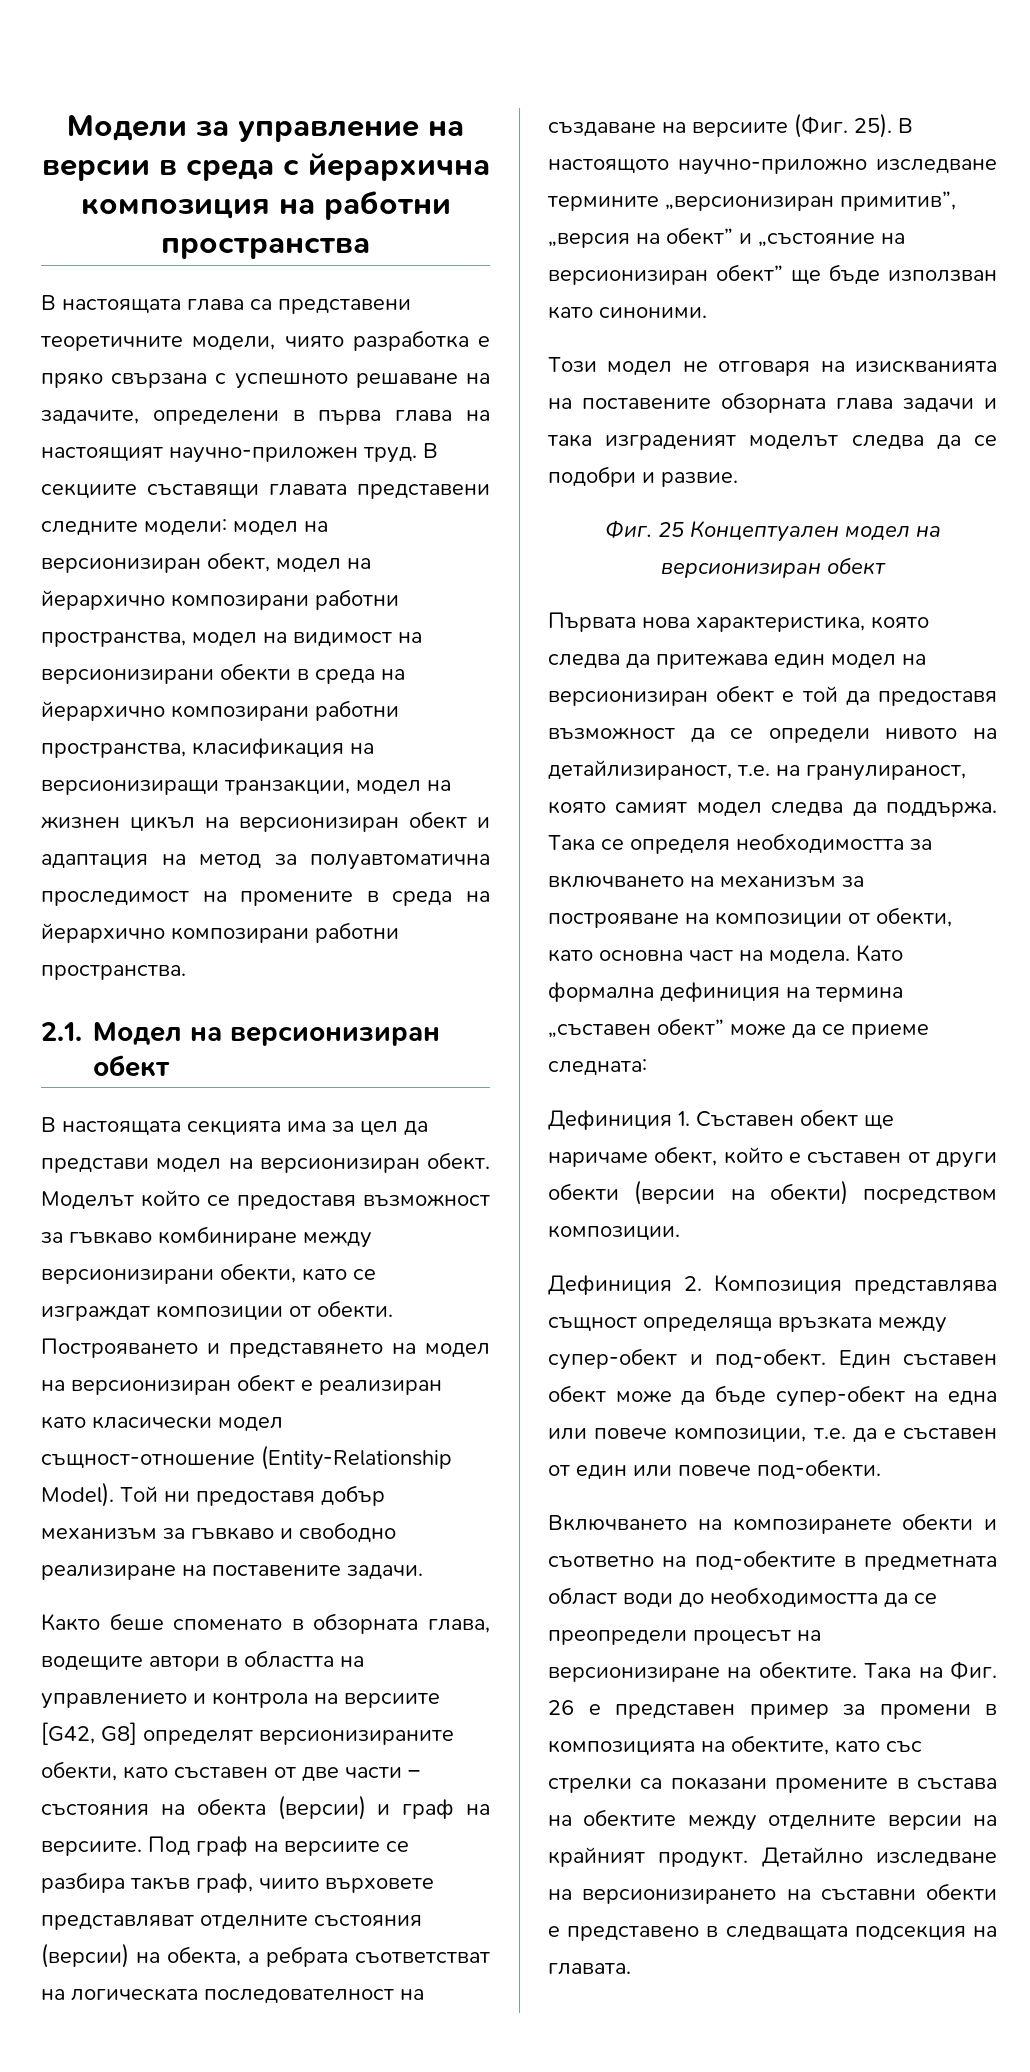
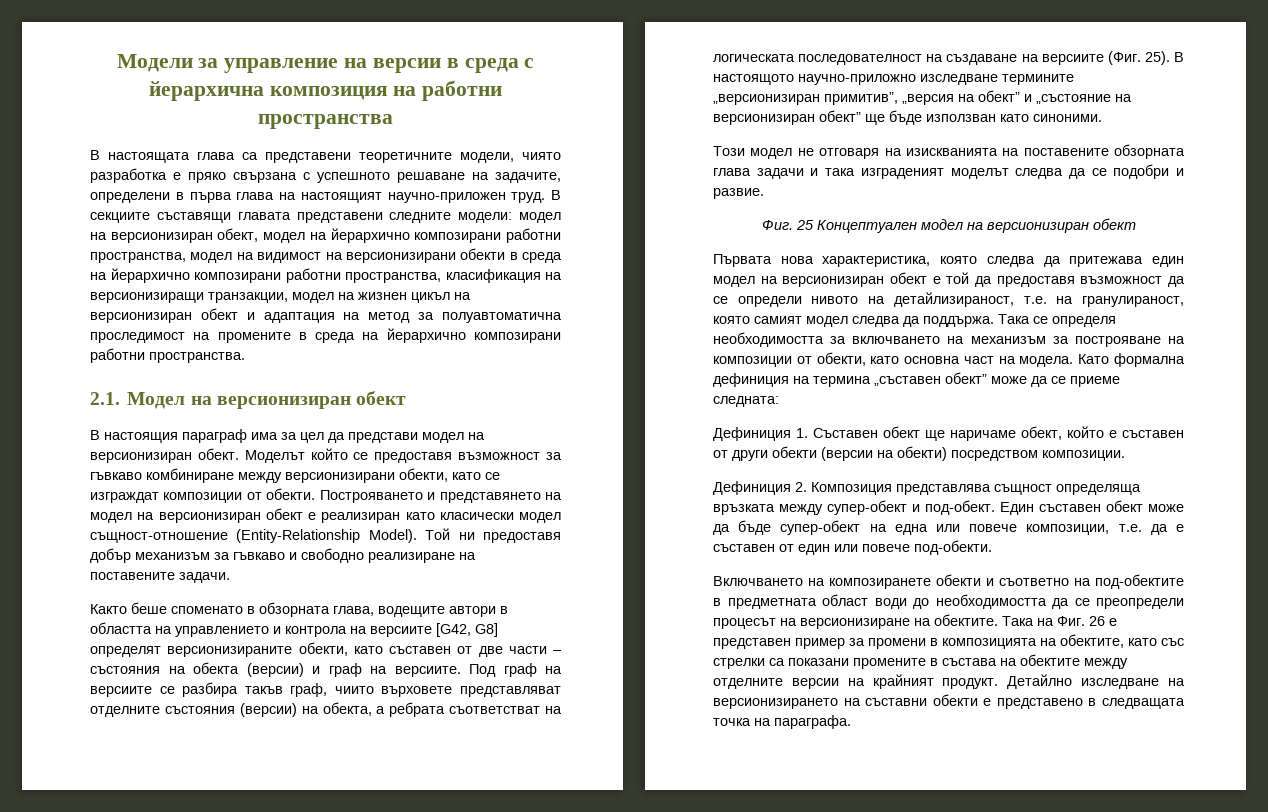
- В настоящата секцията има за цел да представи модел на версионизиран обект.
+ В настоящия параграф има за цел да представи модел на версионизиран обект.
- Детайлно изследване на версионизирането на съставни обекти е представено в следващата подсекция на главата.
+ Детайлно изследване на версионизирането на съставни обекти е представено в следващата точка на параграфа.

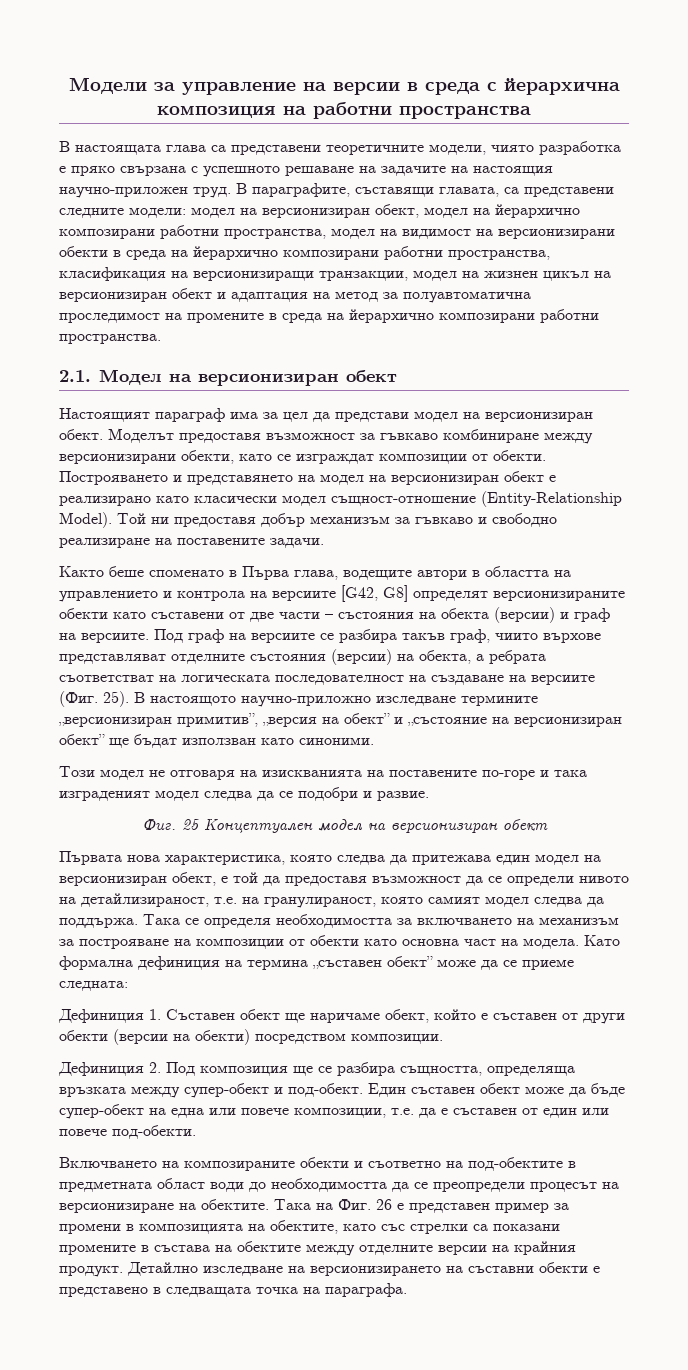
- В настоящата глава са представени теоретичните модели, чиято разработка е пряко свързана с успешното решаване на задачите, определени в първа глава на настоящият научно-приложен труд. В секциите съставящи главата представени следните модели:
+ В настоящата глава са представени теоретичните модели, чиято разработка е пряко свързана с успешното решаване на задачите на настоящия научно-приложен труд. В параграфите, съставящи главата, са представени следните модели:
- В настоящия параграф има за цел да представи модел на версионизиран обект.
+ Настоящият параграф има за цел да представи модел на версионизиран обект.
- Моделът който се предоставя възможност за гъвкаво комбиниране между версионизирани обекти, като се изграждат композиции от обекти.
+ Моделът предоставя възможност за гъвкаво комбиниране между версионизирани обекти, като се изграждат композиции от обекти.
- Построяването и представянето на модел на версионизиран обект е реализиран като класически модел същност-отношение (Entity-Relationship Model).
+ Построяването и представянето на модел на версионизиран обект е реализирано като класически модел същност-отношение (Entity-Relationship Model).
- Както беше споменато в обзорната глава, водещите автори в областта на управлението и контрола на версиите [G42, G8] определят версионизираните обекти, като съставен от две части – състояния на обекта (версии) и граф на версиите.
+ Както беше споменато в Първа глава, водещите автори в областта на управлението и контрола на версиите [G42, G8] определят версионизираните обекти като съставени от две части – състояния на обекта (версии) и граф на версиите.
- Под граф на версиите се разбира такъв граф, чиито върховете представляват отделните състояния (версии) на обекта, а ребрата съответстват на логическата последователност на създаване на версиите (Фиг. 25).
+ Под граф на версиите се разбира такъв граф, чиито върхове представляват отделните състояния (версии) на обекта, а ребрата съответстват на логическата последователност на създаване на версиите (Фиг. 25).
- В настоящото научно-приложно изследване термините „версионизиран примитив”, „версия на обект” и „състояние на версионизиран обект” ще бъде използван като синоними.
+ В настоящото научно-приложно изследване термините „версионизиран примитив”, „версия на обект” и „състояние на версионизиран обект” ще бъдат използван като синоними.
- Този модел не отговаря на изискванията на поставените обзорната глава задачи и така изграденият моделът следва да се подобри и развие.
+ Този модел не отговаря на изискванията на поставените по-горе и така изграденият модел следва да се подобри и развие.
- Първата нова характеристика, която следва да притежава един модел на версионизиран обект е той да предоставя възможност да се определи нивото на детайлизираност, т.е. на гранулираност, която самият модел следва да поддържа.
+ Първата нова характеристика, която следва да притежава един модел на версионизиран обект, е той да предоставя възможност да се определи нивото на детайлизираност, т.е. на гранулираност, която самият модел следва да поддържа.
- Така се определя необходимостта за включването на механизъм за построяване на композиции от обекти, като основна част на модела.
+ Така се определя необходимостта за включването на механизъм за построяване на композиции от обекти като основна част на модела.
- Дефиниция 2. Композиция представлява същност определяща връзката между супер-обект и под-обект.
+ Дефиниция 2. Под композиция ще се разбира същността, определяща връзката между супер-обект и под-обект.
- Включването на композиранете обекти и съответно на под-обектите в предметната област води до необходимостта да се преопредели процесът на версионизиране на обектите.
+ Включването на композираните обекти и съответно на под-обектите в предметната област води до необходимостта да се преопредели процесът на версионизиране на обектите.
- Така на Фиг. 26 е представен пример за промени в композицията на обектите, като със стрелки са показани промените в състава на обектите между отделните версии на крайният продукт.
+ Така на Фиг. 26 е представен пример за промени в композицията на обектите, като със стрелки са показани промените в състава на обектите между отделните версии на крайния продукт.

